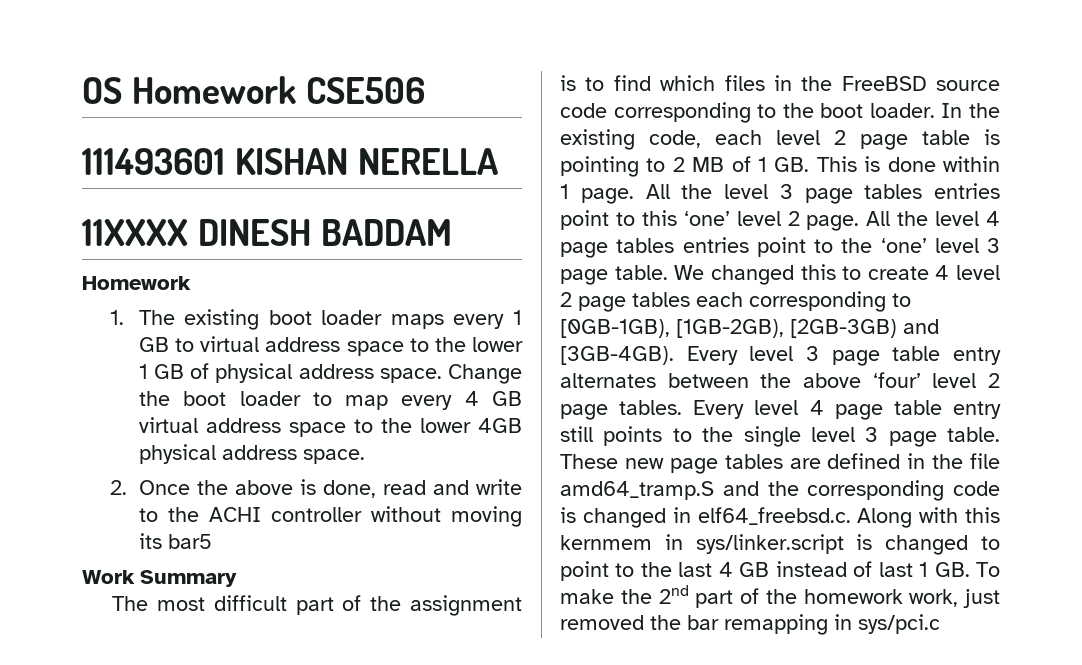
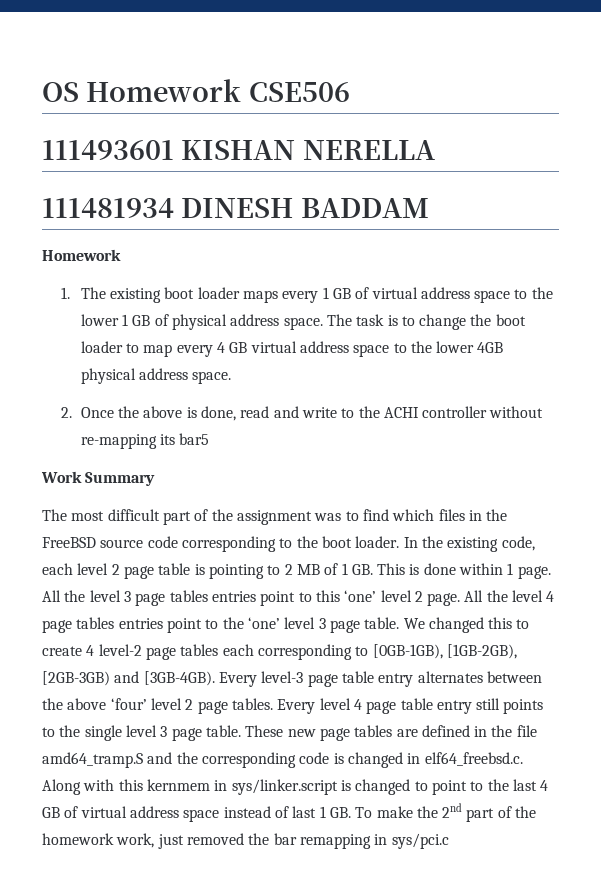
- 11XXXX DINESH BADDAM
+ 111481934 DINESH BADDAM
- 1. The existing boot loader maps every 1 GB to virtual address space to the lower 1 GB of physical address space.
+ 1. The existing boot loader maps every 1 GB of virtual address space to the lower 1 GB of physical address space.
- Change the boot loader to map every 4 GB virtual address space to the lower 4GB physical address space.
+ The task is to change the boot loader to map every 4 GB virtual address space to the lower 4GB physical address space.
- 2. Once the above is done, read and write to the ACHI controller without moving its bar5
+ 2. Once the above is done, read and write to the ACHI controller without re-mapping its bar5
- The most difficult part of the assignment is to find which files in the FreeBSD source code corresponding to the boot loader.
+ The most difficult part of the assignment was to find which files in the FreeBSD source code corresponding to the boot loader.
- We changed this to create 4 level 2 page tables each corresponding to [0GB-1GB), [1GB-2GB), [2GB-3GB) and [3GB-4GB).
+ We changed this to create 4 level-2 page tables each corresponding to [0GB-1GB), [1GB-2GB), [2GB-3GB) and [3GB-4GB).
- Every level 3 page table entry alternates between the above ‘four’ level 2 page tables.
+ Every level-3 page table entry alternates between the above ‘four’ level 2 page tables.
- These new page tables are defined in the file amd64_tramp.S and the corresponding code is changed in elf64_freebsd.c. Along with this kernmem in sys/linker.script is changed to point to the last 4 GB instead of last 1 GB. To make the 2nd part of the homework work, just removed the bar remapping in sys/pci.c
+ These new page tables are defined in the file amd64_tramp.S and the corresponding code is changed in elf64_freebsd.c. Along with this kernmem in sys/linker.script is changed to point to the last 4 GB of virtual address space instead of last 1 GB. To make the 2nd part of the homework work, just removed the bar remapping in sys/pci.c

